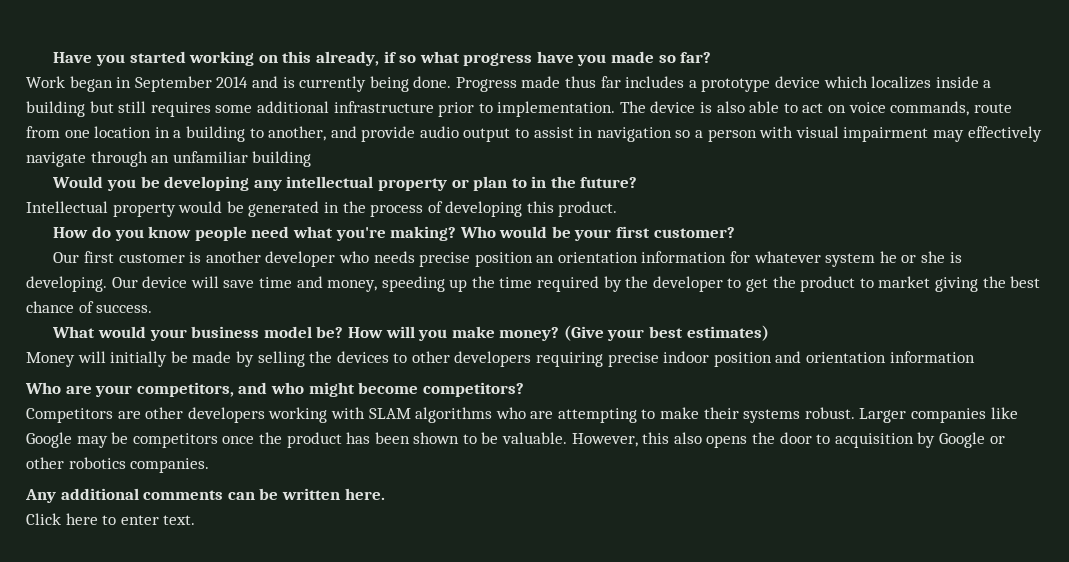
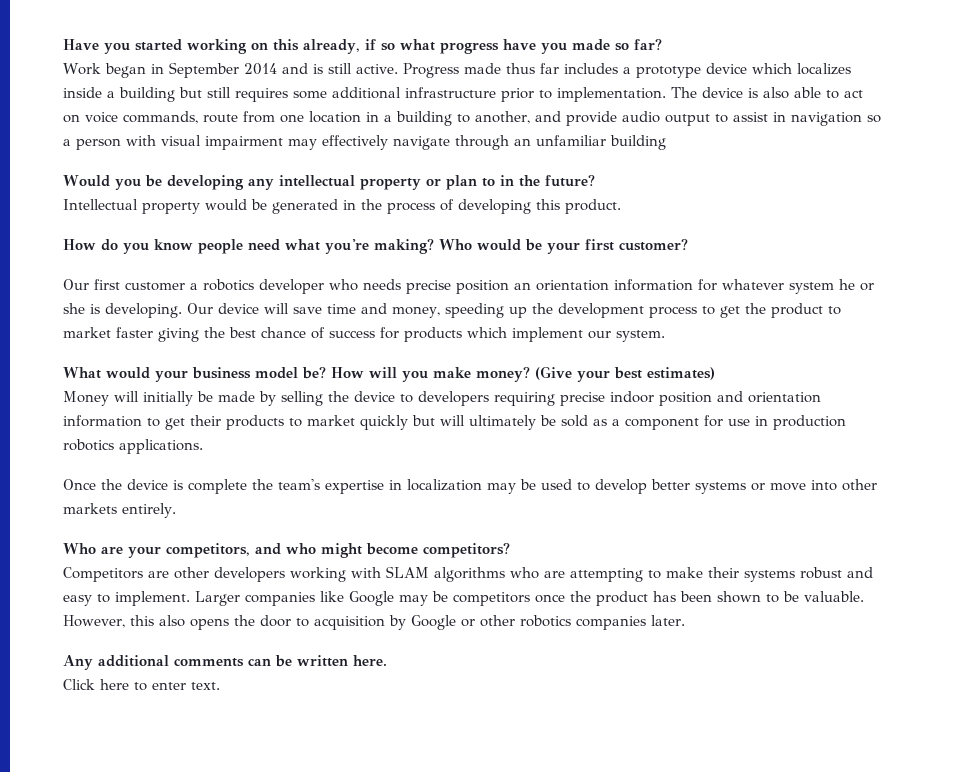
- Work began in September 2014 and is currently being done.
+ Work began in September 2014 and is still active.
- Our first customer is another developer who needs precise position an orientation information for whatever system he or she is developing.
+ Our first customer a robotics developer who needs precise position an orientation information for whatever system he or she is developing.
- Our device will save time and money, speeding up the time required by the developer to get the product to market giving the best chance of success.
+ Our device will save time and money, speeding up the development process to get the product to market faster giving the best chance of success for products which implement our system.
- Money will initially be made by selling the devices to other developers requiring precise indoor position and orientation information
+ Money will initially be made by selling the device to developers requiring precise indoor position and orientation information to get their products to market quickly but will ultimately be sold as a component for use in production robotics applications.
+ Once the device is complete the team's expertise in localization may be used to develop better systems or move into other markets entirely.
- Competitors are other developers working with SLAM algorithms who are attempting to make their systems robust.
+ Competitors are other developers working with SLAM algorithms who are attempting to make their systems robust and easy to implement.
- However, this also opens the door to acquisition by Google or other robotics companies.
+ However, this also opens the door to acquisition by Google or other robotics companies later.

